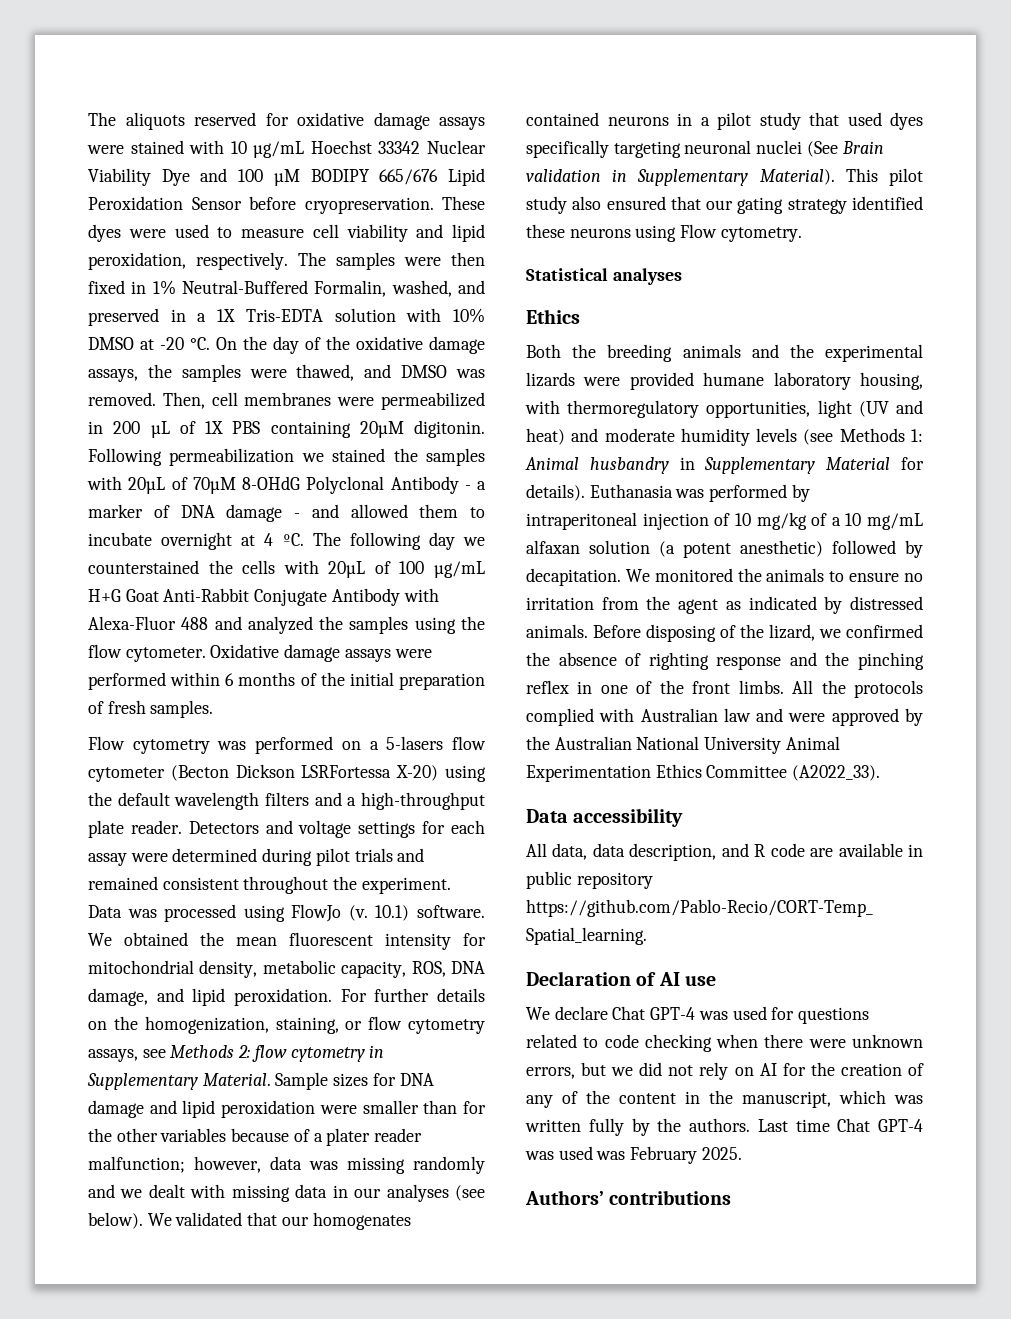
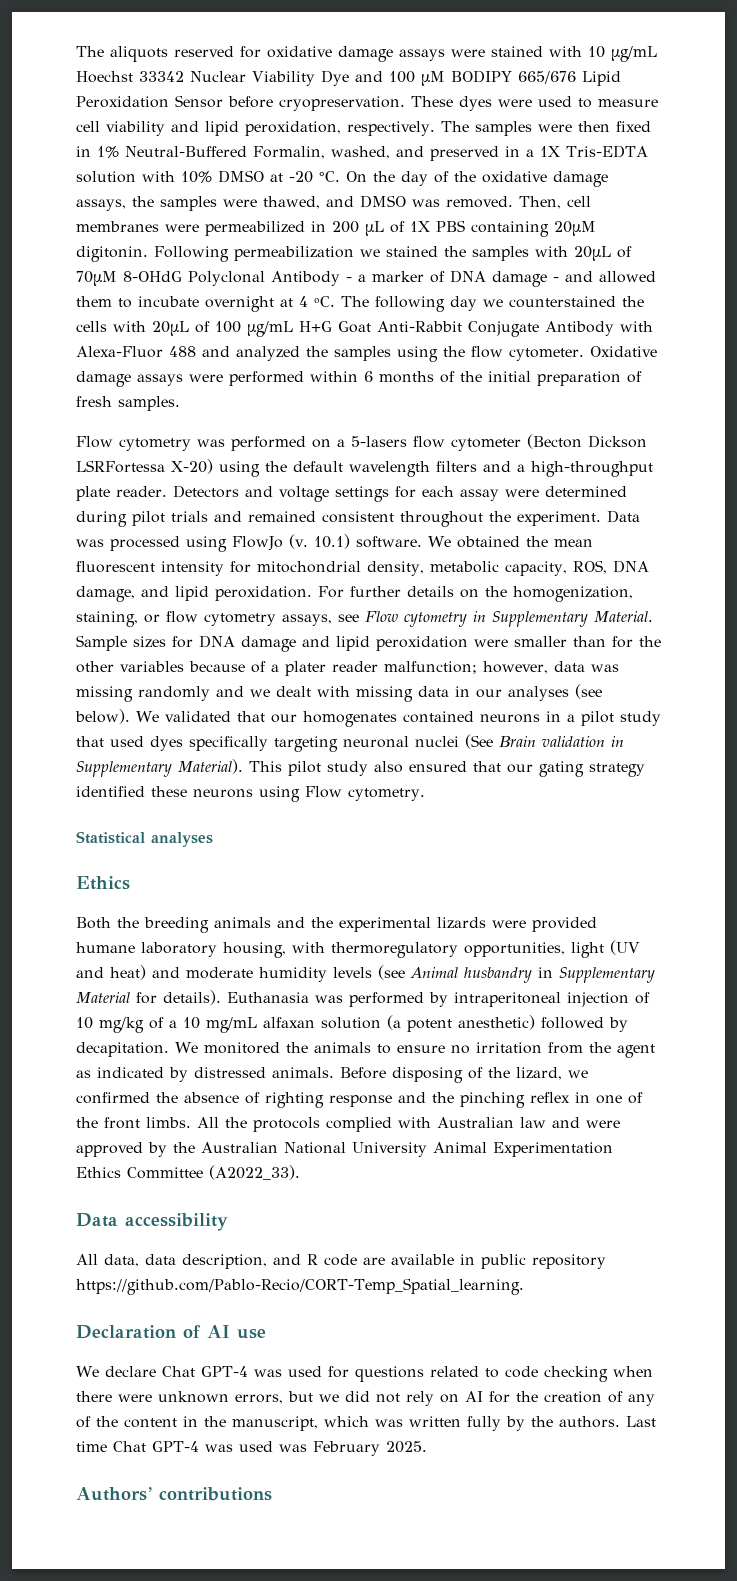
- For further details on the homogenization, staining, or flow cytometry assays, see Methods 2: flow cytometry in Supplementary Material.
+ For further details on the homogenization, staining, or flow cytometry assays, see Flow cytometry in Supplementary Material.
- Both the breeding animals and the experimental lizards were provided humane laboratory housing, with thermoregulatory opportunities, light (UV and heat) and moderate humidity levels (see Methods 1: Animal husbandry in Supplementary Material for details).
+ Both the breeding animals and the experimental lizards were provided humane laboratory housing, with thermoregulatory opportunities, light (UV and heat) and moderate humidity levels (see Animal husbandry in Supplementary Material for details).

